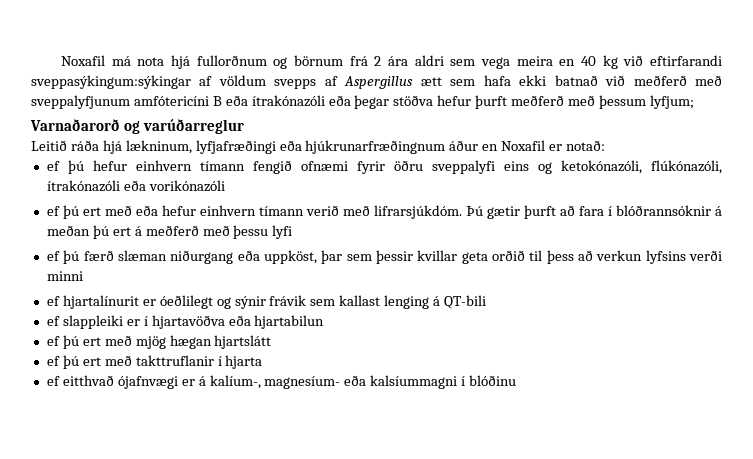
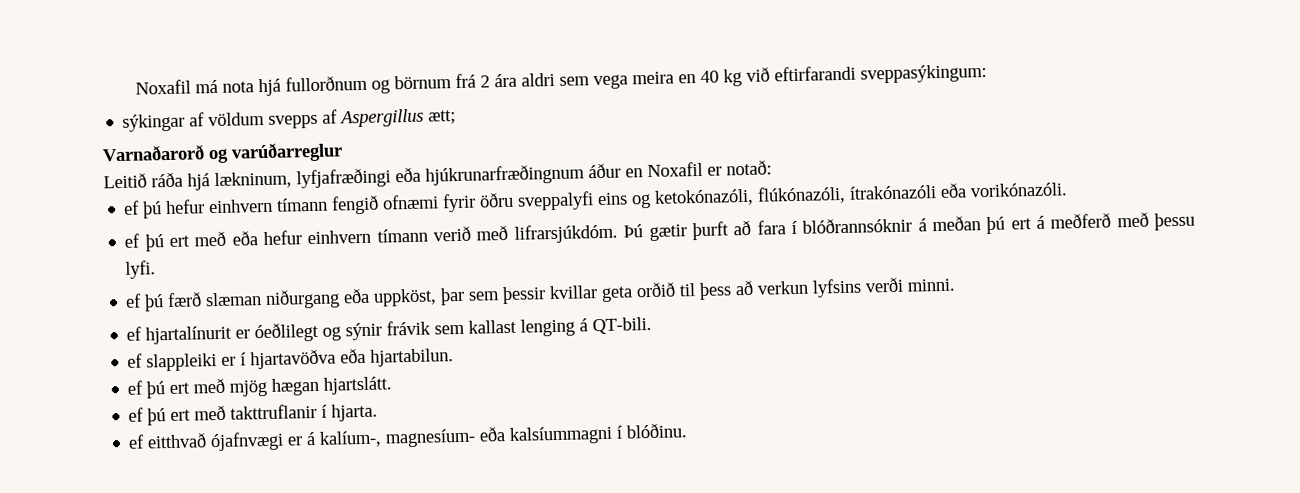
- Noxafil má nota hjá fullorðnum og börnum frá 2 ára aldri sem vega meira en 40 kg við eftirfarandi sveppasýkingum:sýkingar af völdum svepps af Aspergillus ætt sem hafa ekki batnað við meðferð með sveppalyfjunum amfótericíni B eða ítrakónazóli eða þegar stöðva hefur þurft meðferð með þessum lyfjum;
+ Noxafil má nota hjá fullorðnum og börnum frá 2 ára aldri sem vega meira en 40 kg við eftirfarandi sveppasýkingum:
+ sýkingar af völdum svepps af Aspergillus ætt;
- ef þú hefur einhvern tímann fengið ofnæmi fyrir öðru sveppalyfi eins og ketokónazóli, flúkónazóli, ítrakónazóli eða vorikónazóli
+ ef þú hefur einhvern tímann fengið ofnæmi fyrir öðru sveppalyfi eins og ketokónazóli, flúkónazóli, ítrakónazóli eða vorikónazóli.
- Þú gætir þurft að fara í blóðrannsóknir á meðan þú ert á meðferð með þessu lyfi
+ Þú gætir þurft að fara í blóðrannsóknir á meðan þú ert á meðferð með þessu lyfi.
- ef þú færð slæman niðurgang eða uppköst, þar sem þessir kvillar geta orðið til þess að verkun lyfsins verði minni
+ ef þú færð slæman niðurgang eða uppköst, þar sem þessir kvillar geta orðið til þess að verkun lyfsins verði minni.
- ef hjartalínurit er óeðlilegt og sýnir frávik sem kallast lenging á QT-bili
+ ef hjartalínurit er óeðlilegt og sýnir frávik sem kallast lenging á QT-bili.
- ef slappleiki er í hjartavöðva eða hjartabilun
+ ef slappleiki er í hjartavöðva eða hjartabilun.
- ef þú ert með mjög hægan hjartslátt
+ ef þú ert með mjög hægan hjartslátt.
- ef þú ert með takttruflanir í hjarta
+ ef þú ert með takttruflanir í hjarta.
- ef eitthvað ójafnvægi er á kalíum-, magnesíum- eða kalsíummagni í blóðinu
+ ef eitthvað ójafnvægi er á kalíum-, magnesíum- eða kalsíummagni í blóðinu.

